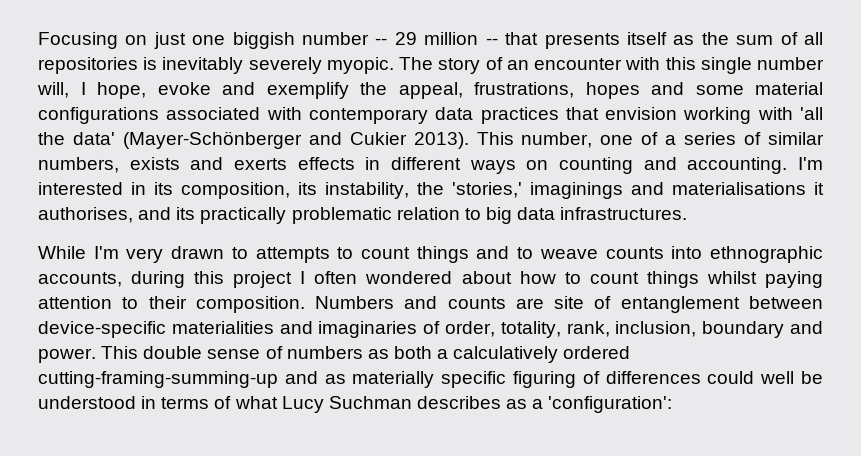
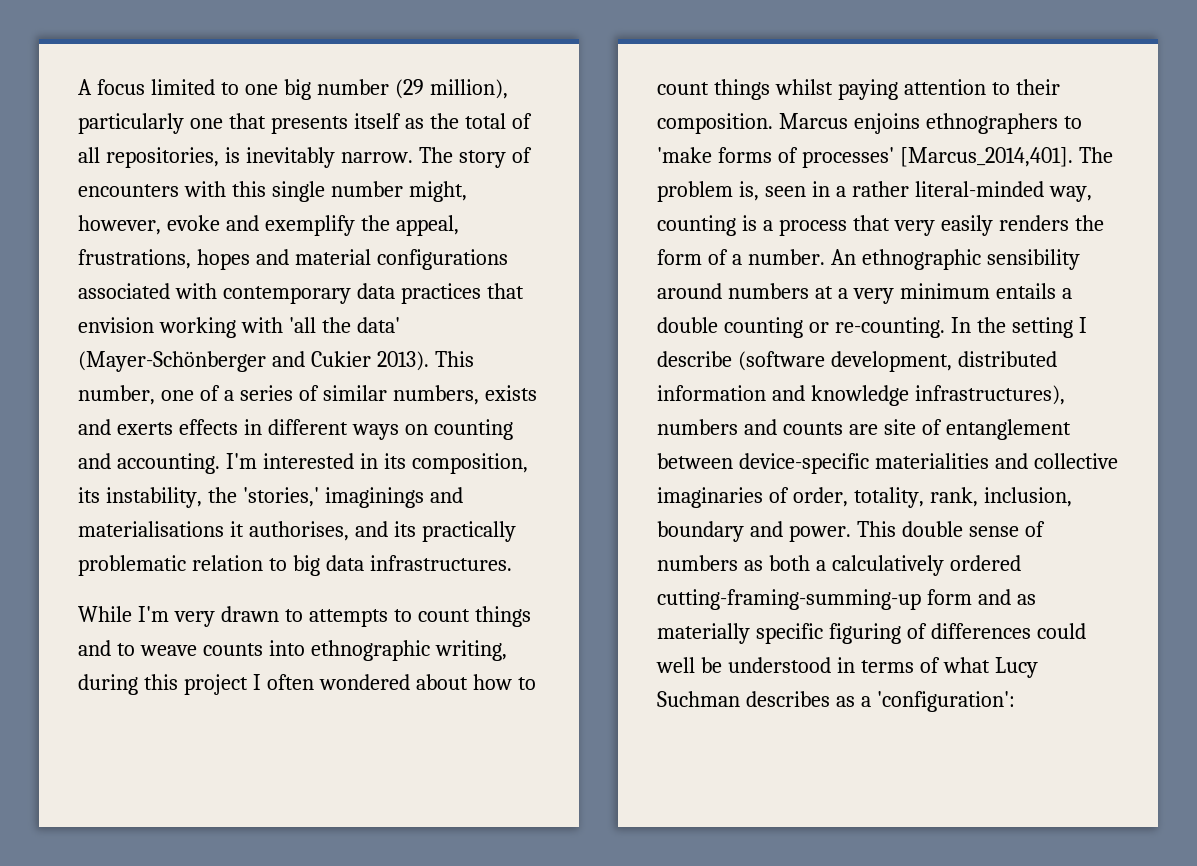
- Focusing on just one biggish number -- 29 million -- that presents itself as the sum of all repositories is inevitably severely myopic.
+ A focus limited to one big number (29 million), particularly one that presents itself as the total of all repositories, is inevitably narrow.
- The story of an encounter with this single number will, I hope, evoke and exemplify the appeal, frustrations, hopes and some material configurations associated with contemporary data practices that envision working with 'all the data' (Mayer-Schönberger and Cukier 2013).
+ The story of encounters with this single number might, however, evoke and exemplify the appeal, frustrations, hopes and material configurations associated with contemporary data practices that envision working with 'all the data' (Mayer-Schönberger and Cukier 2013).
- While I'm very drawn to attempts to count things and to weave counts into ethnographic accounts, during this project I often wondered about how to count things whilst paying attention to their composition.
+ While I'm very drawn to attempts to count things and to weave counts into ethnographic writing, during this project I often wondered about how to count things whilst paying attention to their composition.
- Numbers and counts are site of entanglement between device-specific materialities and imaginaries of order, totality, rank, inclusion, boundary and power.
+ Marcus enjoins ethnographers to 'make forms of processes' [Marcus_2014,401]. The problem is, seen in a rather literal-minded way, counting is a process that very easily renders the form of a number. An ethnographic sensibility around numbers at a very minimum entails a double counting or re-counting. In the setting I describe (software development, distributed information and knowledge infrastructures), numbers and counts are site of entanglement between device-specific materialities and collective imaginaries of order, totality, rank, inclusion, boundary and power.
- This double sense of numbers as both a calculatively ordered cutting-framing-summing-up and as materially specific figuring of differences could well be understood in terms of what Lucy Suchman describes as a 'configuration':
+ This double sense of numbers as both a calculatively ordered cutting-framing-summing-up form and as materially specific figuring of differences could well be understood in terms of what Lucy Suchman describes as a 'configuration':

